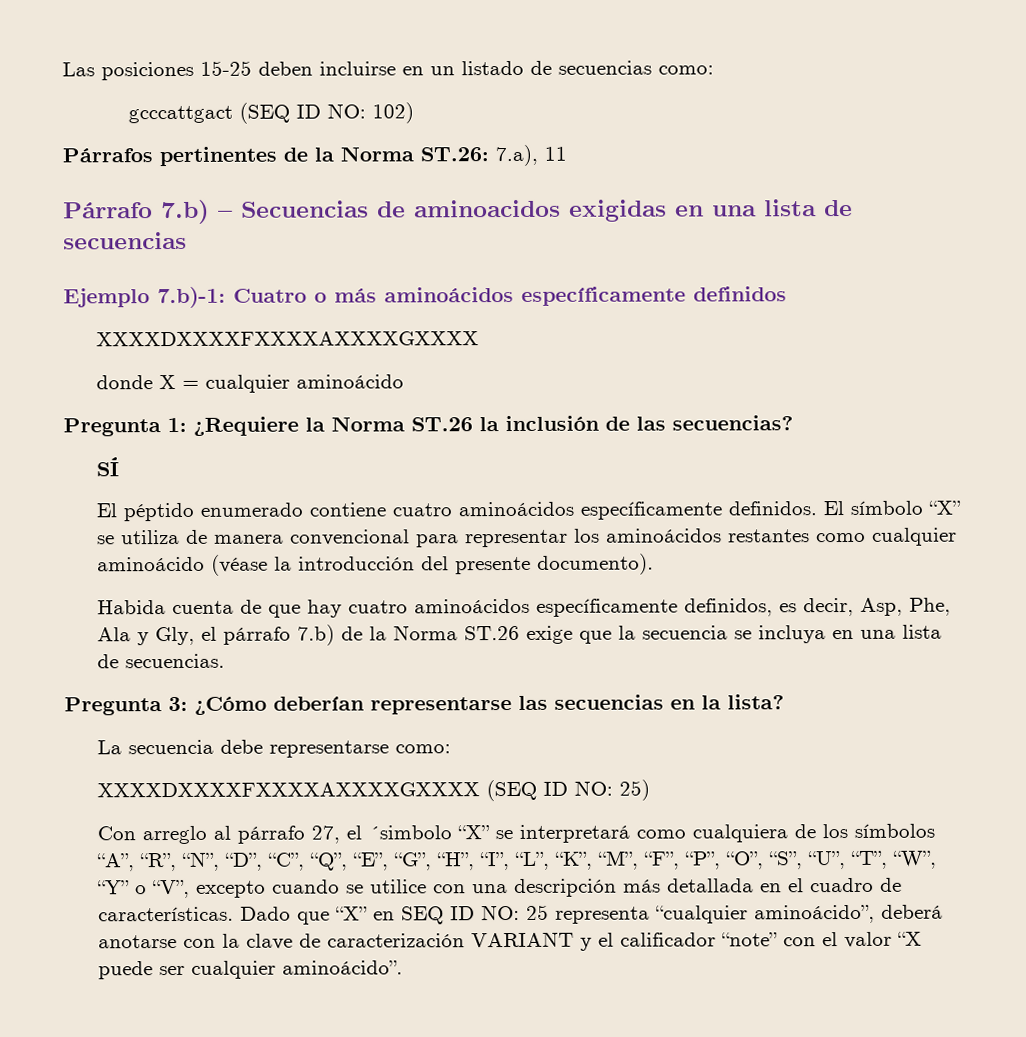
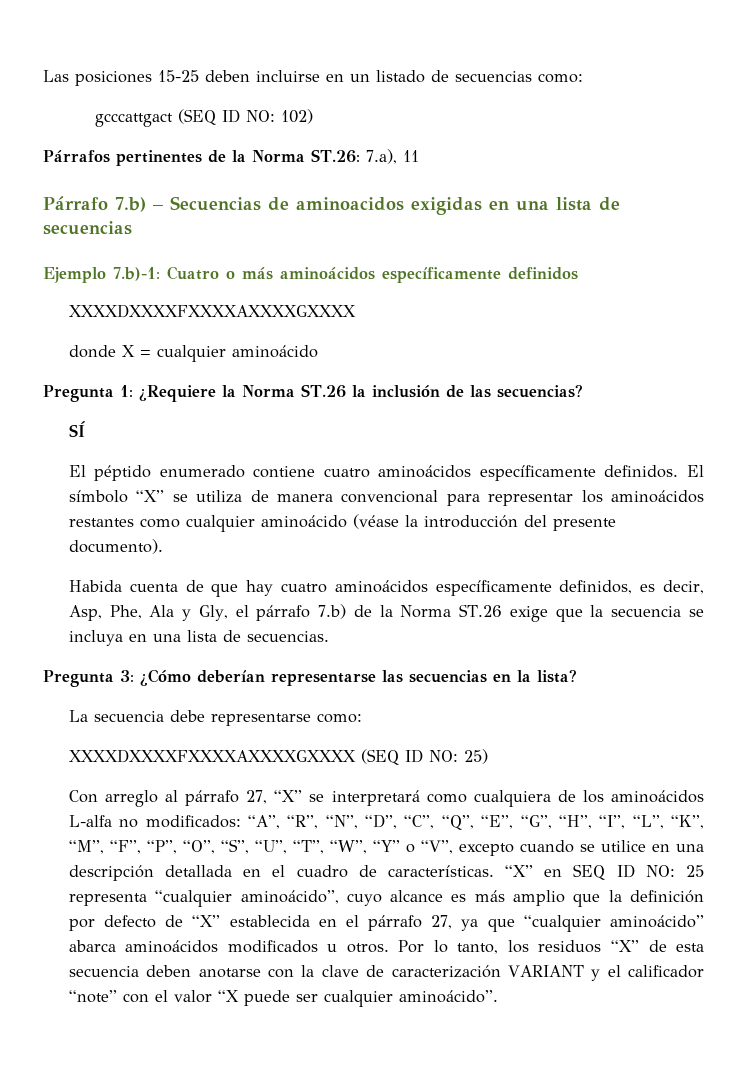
- Con arreglo al párrafo 27, el ´simbolo “X” se interpretará como cualquiera de los símbolos “A”, “R”, “N”, “D”, “C”, “Q”, “E”, “G”, “H”, “I”, “L”, “K”, “M”, “F”, “P”, “O”, “S”, “U”, “T”, “W”, “Y” o “V”, excepto cuando se utilice con una descripción más detallada en el cuadro de características.
+ Con arreglo al párrafo 27, “X” se interpretará como cualquiera de los aminoácidos L-alfa no modificados: “A”, “R”, “N”, “D”, “C”, “Q”, “E”, “G”, “H”, “I”, “L”, “K”, “M”, “F”, “P”, “O”, “S”, “U”, “T”, “W”, “Y” o “V”, excepto cuando se utilice en una descripción detallada en el cuadro de características.
- Dado que “X” en SEQ ID NO: 25 representa “cualquier aminoácido”, deberá anotarse con la clave de caracterización VARIANT y el calificador “note” con el valor “X puede ser cualquier aminoácido”.
+ “X” en SEQ ID NO: 25 representa “cualquier aminoácido”, cuyo alcance es más amplio que la definición por defecto de “X” establecida en el párrafo 27, ya que “cualquier aminoácido” abarca aminoácidos modificados u otros. Por lo tanto, los residuos “X” de esta secuencia deben anotarse con la clave de caracterización VARIANT y el calificador “note” con el valor “X puede ser cualquier aminoácido”.

